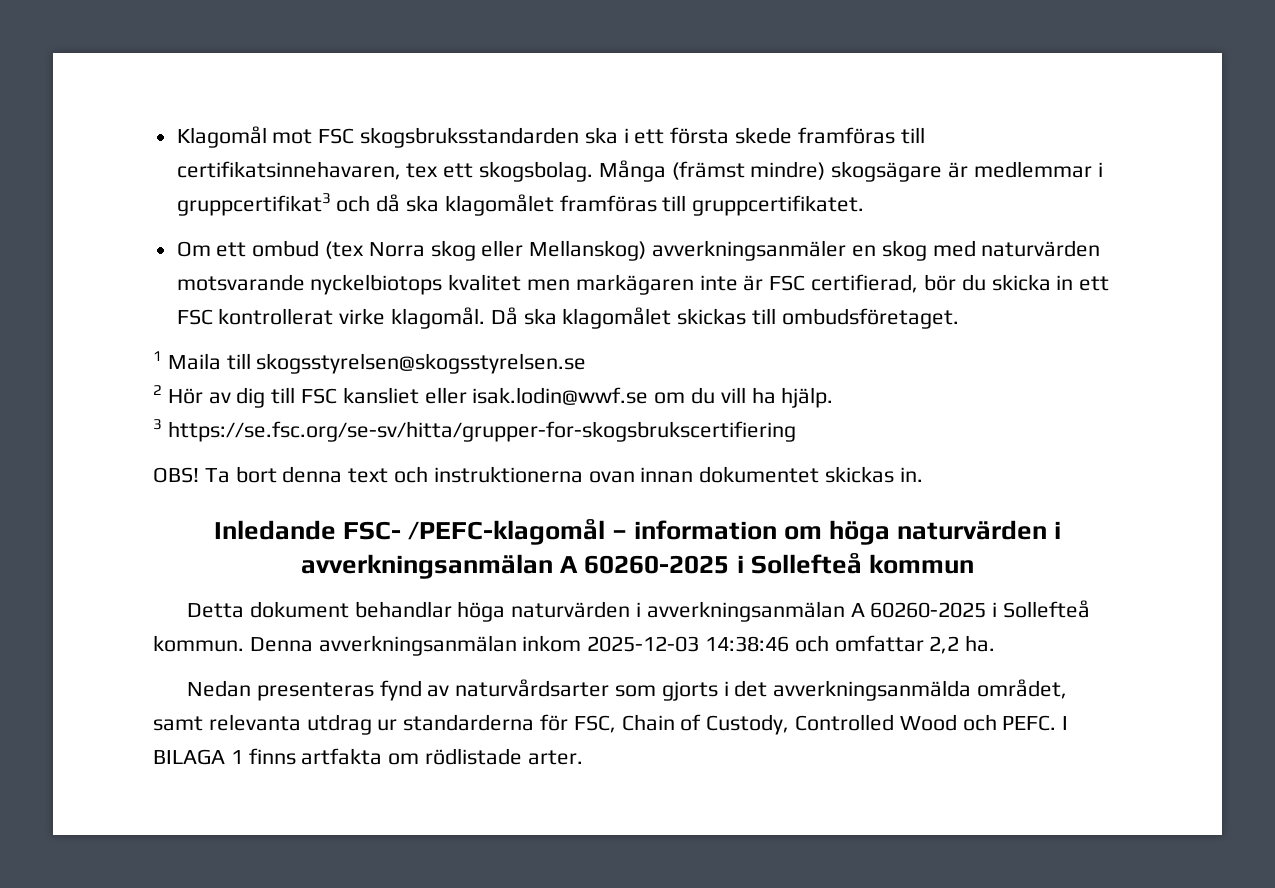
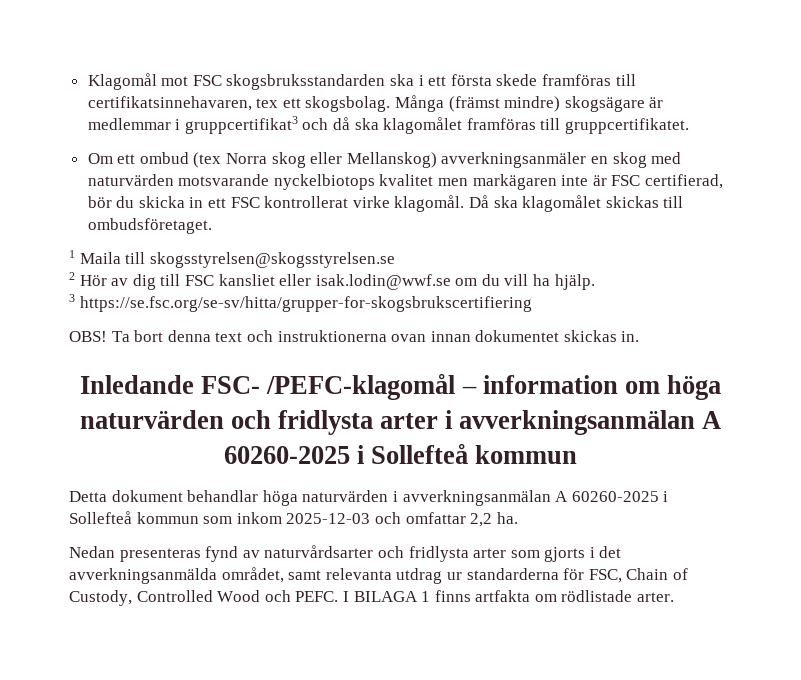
- Inledande FSC- /PEFC-klagomål – information om höga naturvärden i avverkningsanmälan A 60260-2025 i Sollefteå kommun
+ Inledande FSC- /PEFC-klagomål – information om höga naturvärden och fridlysta arter i avverkningsanmälan A 60260-2025 i Sollefteå kommun
- Detta dokument behandlar höga naturvärden i avverkningsanmälan A 60260-2025 i Sollefteå kommun. Denna avverkningsanmälan inkom 2025-12-03 14:38:46 och omfattar 2,2 ha.
+ Detta dokument behandlar höga naturvärden i avverkningsanmälan A 60260-2025 i Sollefteå kommun som inkom 2025-12-03 och omfattar 2,2 ha.
- Nedan presenteras fynd av naturvårdsarter som gjorts i det avverkningsanmälda området, samt relevanta utdrag ur standarderna för FSC, Chain of Custody, Controlled Wood och PEFC.
+ Nedan presenteras fynd av naturvårdsarter och fridlysta arter som gjorts i det avverkningsanmälda området, samt relevanta utdrag ur standarderna för FSC, Chain of Custody, Controlled Wood och PEFC.

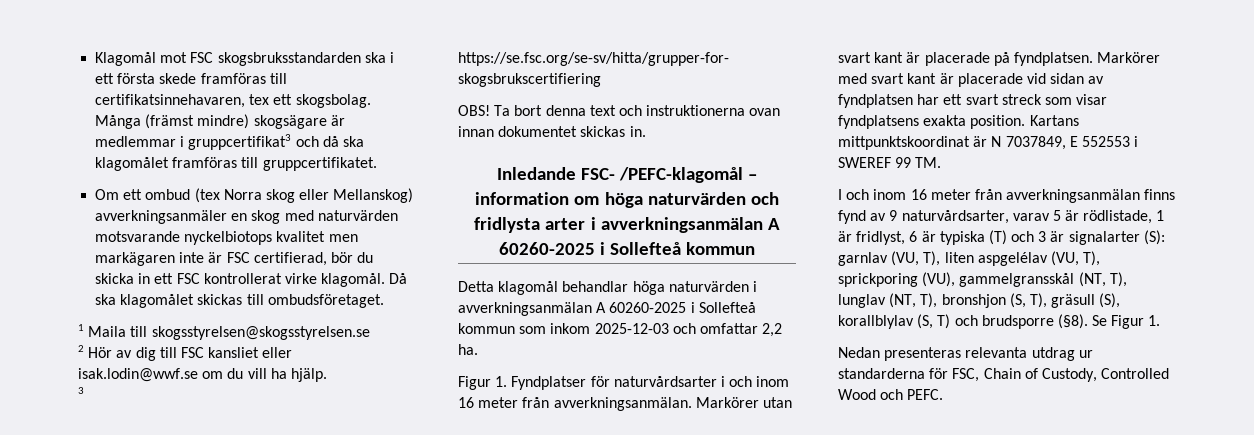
- Detta dokument behandlar höga naturvärden i avverkningsanmälan A 60260-2025 i Sollefteå kommun som inkom 2025-12-03 och omfattar 2,2 ha.
+ Detta klagomål behandlar höga naturvärden i avverkningsanmälan A 60260-2025 i Sollefteå kommun som inkom 2025-12-03 och omfattar 2,2 ha.
- Nedan presenteras fynd av naturvårdsarter och fridlysta arter som gjorts i det avverkningsanmälda området, samt relevanta utdrag ur standarderna för FSC, Chain of Custody, Controlled Wood och PEFC. I BILAGA 1 finns artfakta om rödlistade arter.
+ Figur 1. Fyndplatser för naturvårdsarter i och inom 16 meter från avverkningsanmälan. Markörer utan svart kant är placerade på fyndplatsen. Markörer med svart kant är placerade vid sidan av fyndplatsen har ett svart streck som visar fyndplatsens exakta position. Kartans mittpunktskoordinat är N 7037849, E 552553 i SWEREF 99 TM.
+ I och inom 16 meter från avverkningsanmälan finns fynd av 9 naturvårdsarter, varav 5 är rödlistade, 1 är fridlyst, 6 är typiska (T) och 3 är signalarter (S): garnlav (VU, T), liten aspgelélav (VU, T), sprickporing (VU), gammelgransskål (NT, T), lunglav (NT, T), bronshjon (S, T), gräsull (S), korallblylav (S, T) och brudsporre (§8). Se Figur 1.
+ Nedan presenteras relevanta utdrag ur standarderna för FSC, Chain of Custody, Controlled Wood och PEFC.

